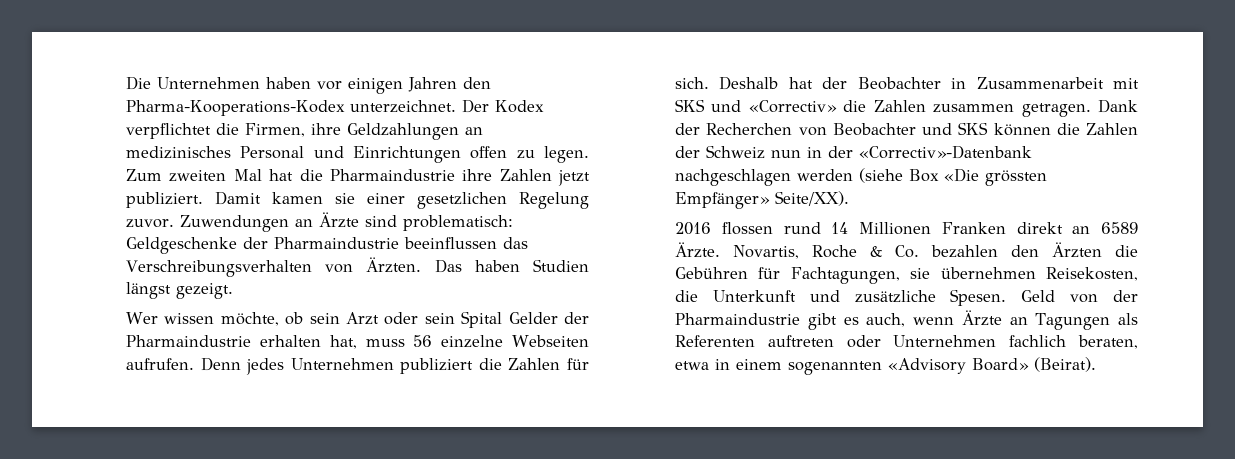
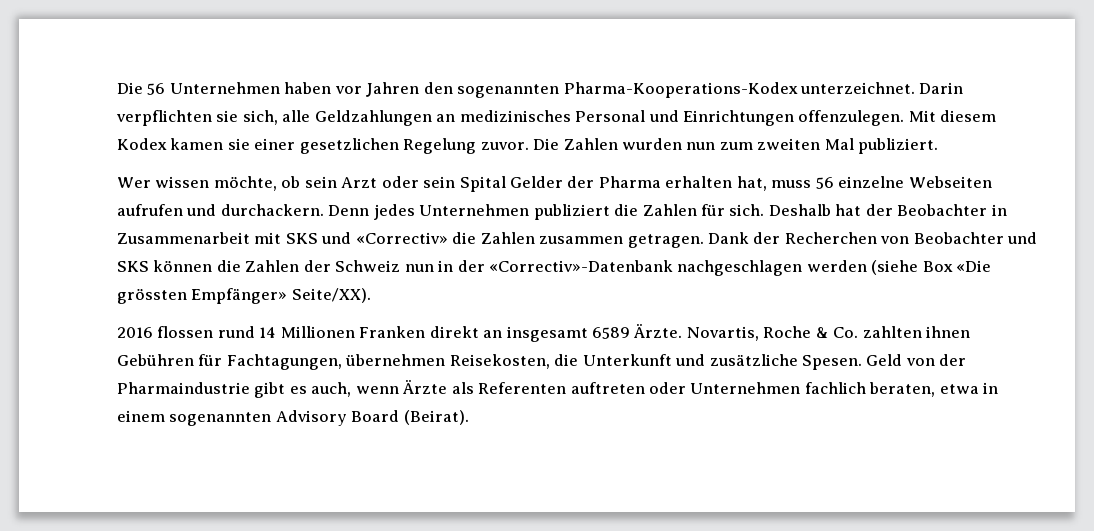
- Die Unternehmen haben vor einigen Jahren den Pharma-Kooperations-Kodex unterzeichnet.
+ Die 56 Unternehmen haben vor Jahren den sogenannten Pharma-Kooperations-Kodex unterzeichnet.
- Der Kodex verpflichtet die Firmen, ihre Geldzahlungen an medizinisches Personal und Einrichtungen offen zu legen. Zum zweiten Mal hat die Pharmaindustrie ihre Zahlen jetzt publiziert. Damit kamen sie einer gesetzlichen Regelung zuvor.
+ Darin verpflichten sie sich, alle Geldzahlungen an medizinisches Personal und Einrichtungen offenzulegen. Mit diesem Kodex kamen sie einer gesetzlichen Regelung zuvor.
- Zuwendungen an Ärzte sind problematisch: Geldgeschenke der Pharmaindustrie beeinflussen das Verschreibungsverhalten von Ärzten. Das haben Studien längst gezeigt.
+ Die Zahlen wurden nun zum zweiten Mal publiziert.
- Wer wissen möchte, ob sein Arzt oder sein Spital Gelder der Pharmaindustrie erhalten hat, muss 56 einzelne Webseiten aufrufen.
+ Wer wissen möchte, ob sein Arzt oder sein Spital Gelder der Pharma erhalten hat, muss 56 einzelne Webseiten aufrufen und durchackern.
- 2016 flossen rund 14 Millionen Franken direkt an 6589 Ärzte.
+ 2016 flossen rund 14 Millionen Franken direkt an insgesamt 6589 Ärzte.
- Novartis, Roche & Co. bezahlen den Ärzten die Gebühren für Fachtagungen, sie übernehmen Reisekosten, die Unterkunft und zusätzliche Spesen.
+ Novartis, Roche & Co. zahlten ihnen Gebühren für Fachtagungen, übernehmen Reisekosten, die Unterkunft und zusätzliche Spesen.
- Geld von der Pharmaindustrie gibt es auch, wenn Ärzte an Tagungen als Referenten auftreten oder Unternehmen fachlich beraten, etwa in einem sogenannten «Advisory Board» (Beirat).
+ Geld von der Pharmaindustrie gibt es auch, wenn Ärzte als Referenten auftreten oder Unternehmen fachlich beraten, etwa in einem sogenannten Advisory Board (Beirat).

